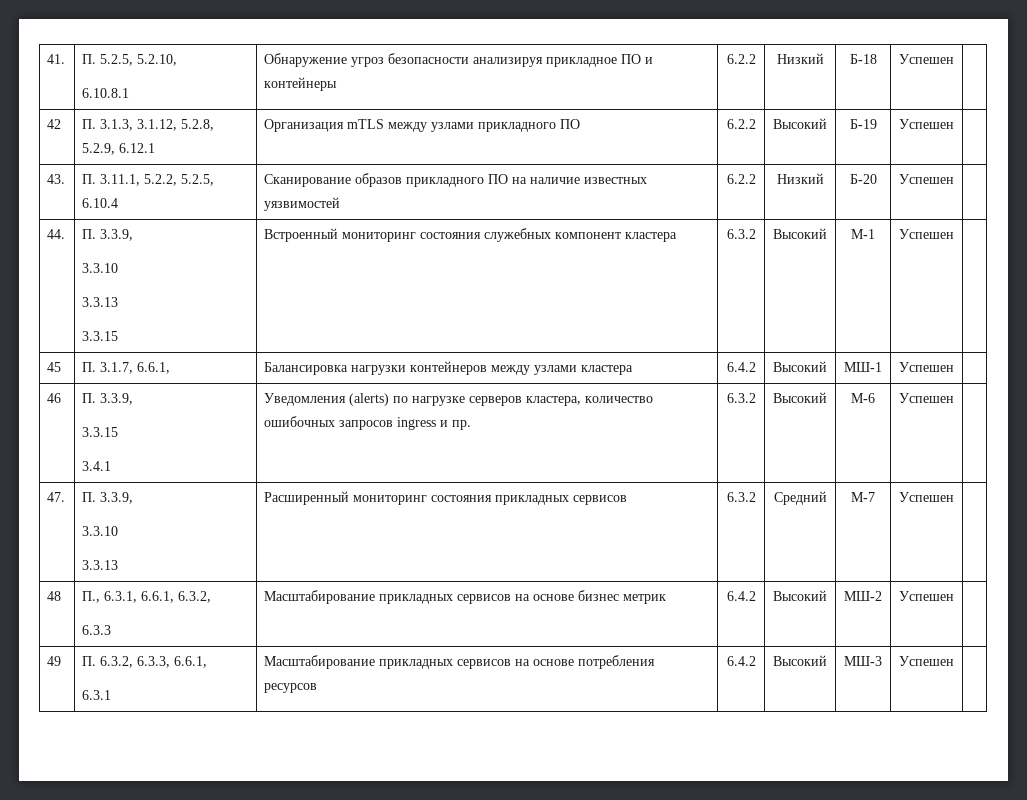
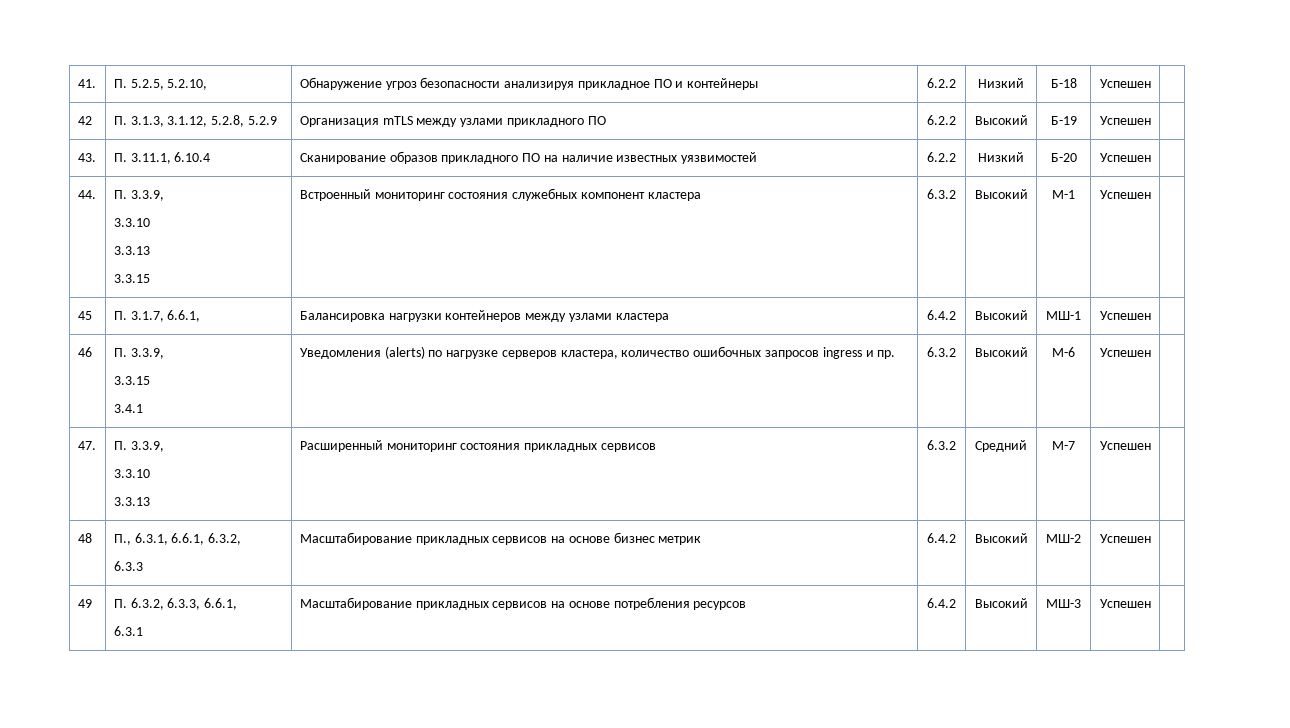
- 41. | П. 5.2.5, 5.2.10,
- 6.10.8.1 | Обнаружение угроз безопасности анализируя прикладное ПО и контейнеры | 6.2.2 | Низкий | Б-18 | Успешен |
+ 41. | П. 5.2.5, 5.2.10, | Обнаружение угроз безопасности анализируя прикладное ПО и контейнеры | 6.2.2 | Низкий | Б-18 | Успешен |
- 42 | П. 3.1.3, 3.1.12, 5.2.8, 5.2.9, 6.12.1 | Организация mTLS между узлами прикладного ПО | 6.2.2 | Высокий | Б-19 | Успешен |
+ 42 | П. 3.1.3, 3.1.12, 5.2.8, 5.2.9 | Организация mTLS между узлами прикладного ПО | 6.2.2 | Высокий | Б-19 | Успешен |
- 43. | П. 3.11.1, 5.2.2, 5.2.5, 6.10.4 | Сканирование образов прикладного ПО на наличие известных уязвимостей | 6.2.2 | Низкий | Б-20 | Успешен |
+ 43. | П. 3.11.1, 6.10.4 | Сканирование образов прикладного ПО на наличие известных уязвимостей | 6.2.2 | Низкий | Б-20 | Успешен |

